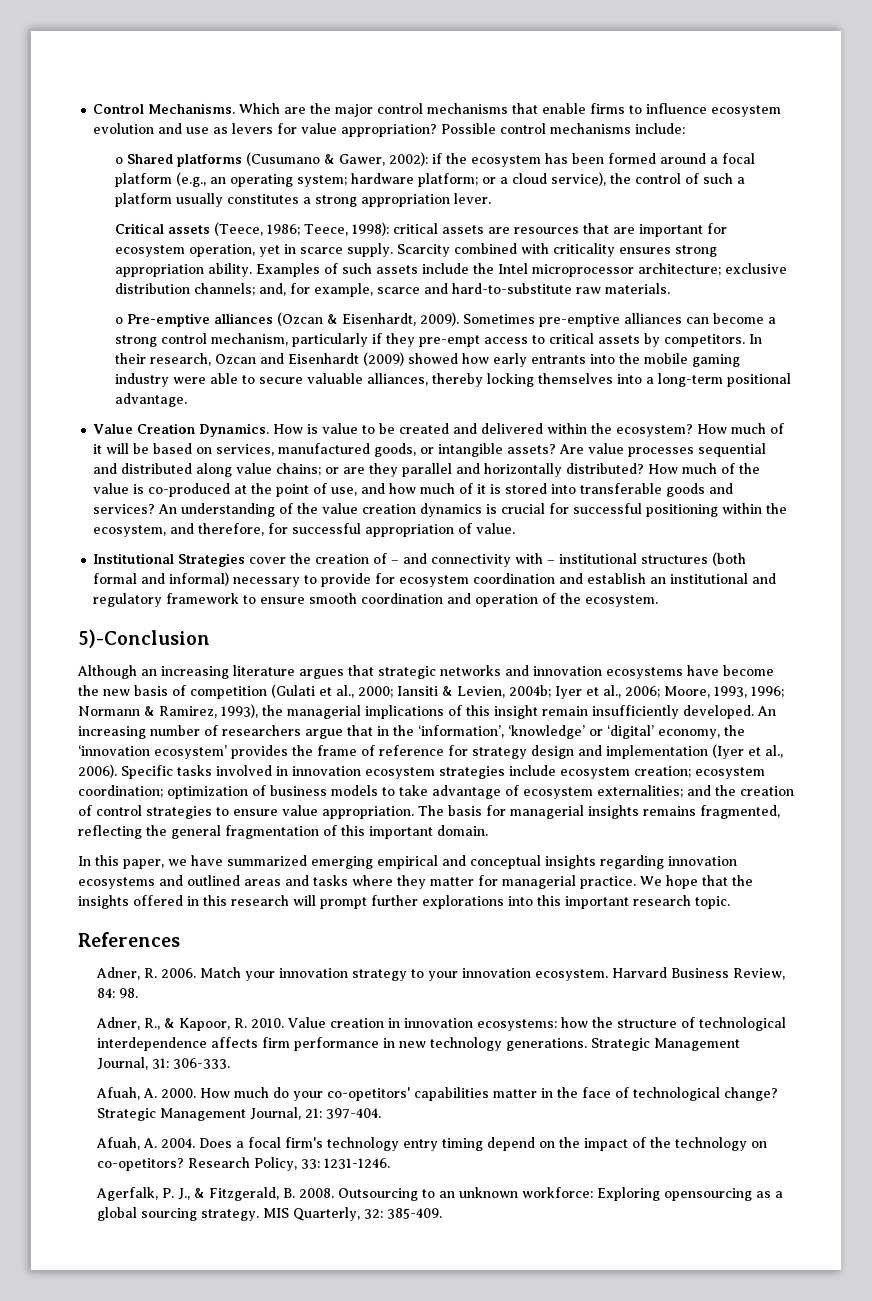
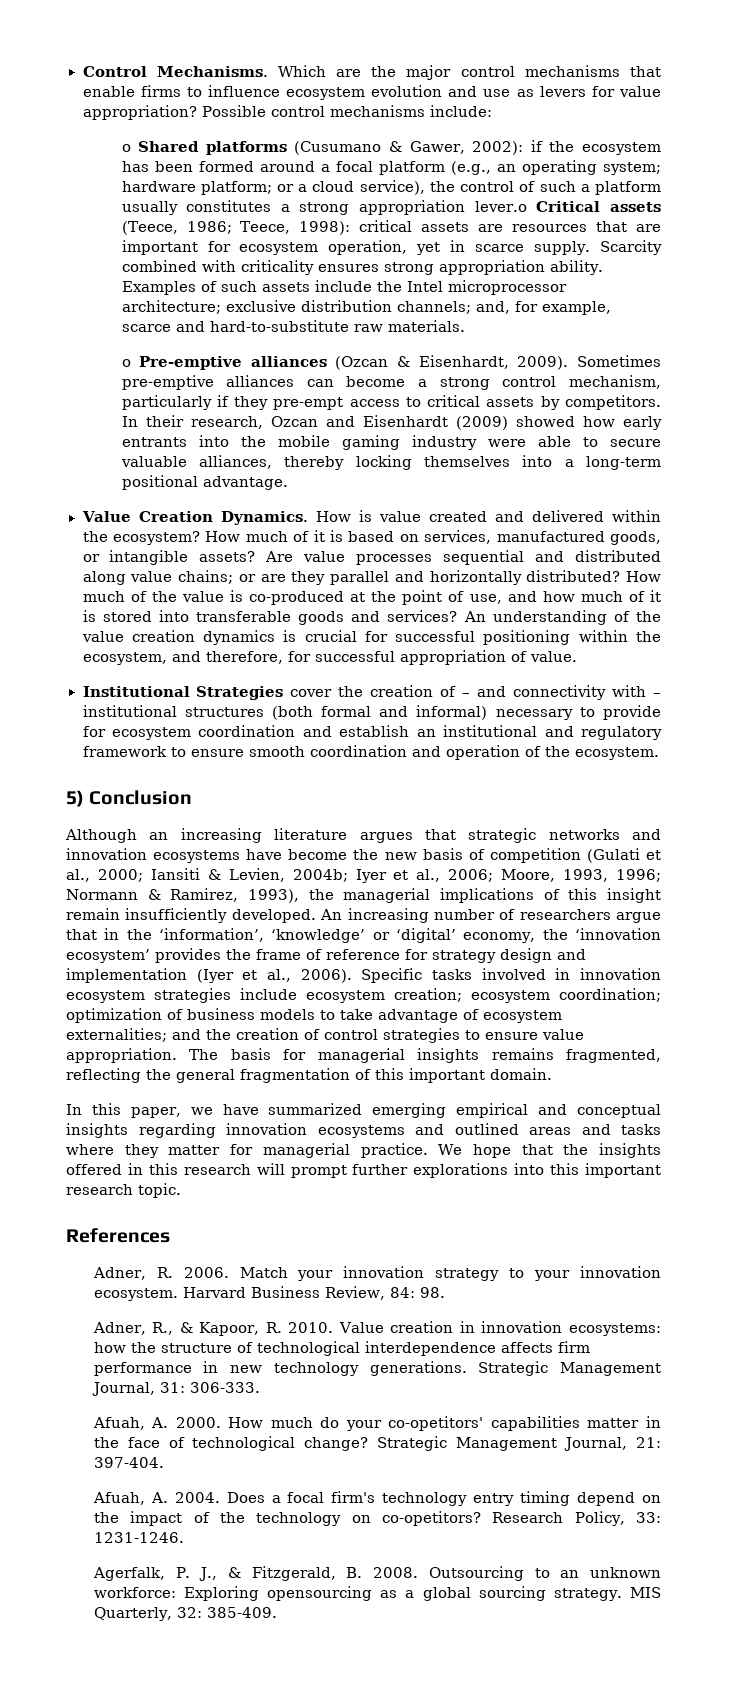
- o Shared platforms (Cusumano & Gawer, 2002): if the ecosystem has been formed around a focal platform (e.g., an operating system; hardware platform; or a cloud service), the control of such a platform usually constitutes a strong appropriation lever.
- Critical assets (Teece, 1986; Teece, 1998): critical assets are resources that are important for ecosystem operation, yet in scarce supply.
+ o Shared platforms (Cusumano & Gawer, 2002): if the ecosystem has been formed around a focal platform (e.g., an operating system; hardware platform; or a cloud service), the control of such a platform usually constitutes a strong appropriation lever.o Critical assets (Teece, 1986; Teece, 1998): critical assets are resources that are important for ecosystem operation, yet in scarce supply.
- How is value to be created and delivered within the ecosystem?
+ How is value created and delivered within the ecosystem?
- How much of it will be based on services, manufactured goods, or intangible assets?
+ How much of it is based on services, manufactured goods, or intangible assets?
- 5)-Conclusion
+ 5) Conclusion

